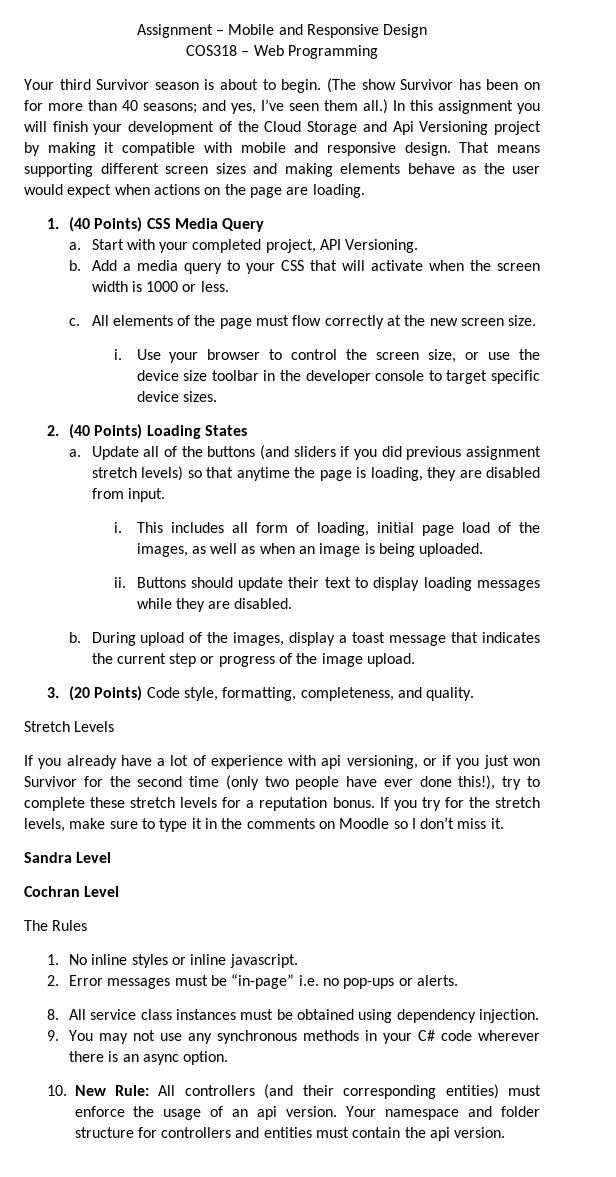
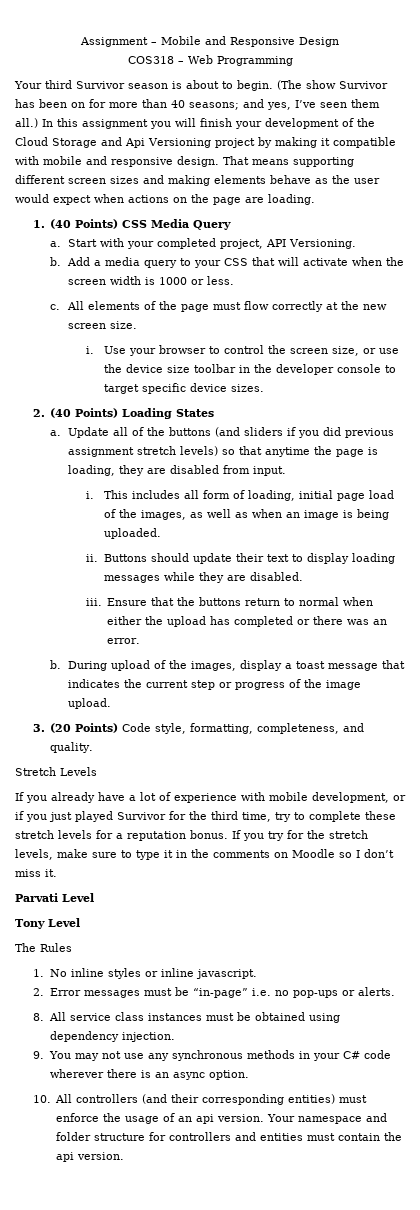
+ iii. Ensure that the buttons return to normal when either the upload has completed or there was an error.
- If you already have a lot of experience with api versioning, or if you just won Survivor for the second time (only two people have ever done this!), try to complete these stretch levels for a reputation bonus.
+ If you already have a lot of experience with mobile development, or if you just played Survivor for the third time, try to complete these stretch levels for a reputation bonus.
- Sandra Level
- Cochran Level
+ Parvati Level
+ Tony Level
- 10. New Rule: All controllers (and their corresponding entities) must enforce the usage of an api version.
+ 10. All controllers (and their corresponding entities) must enforce the usage of an api version.

